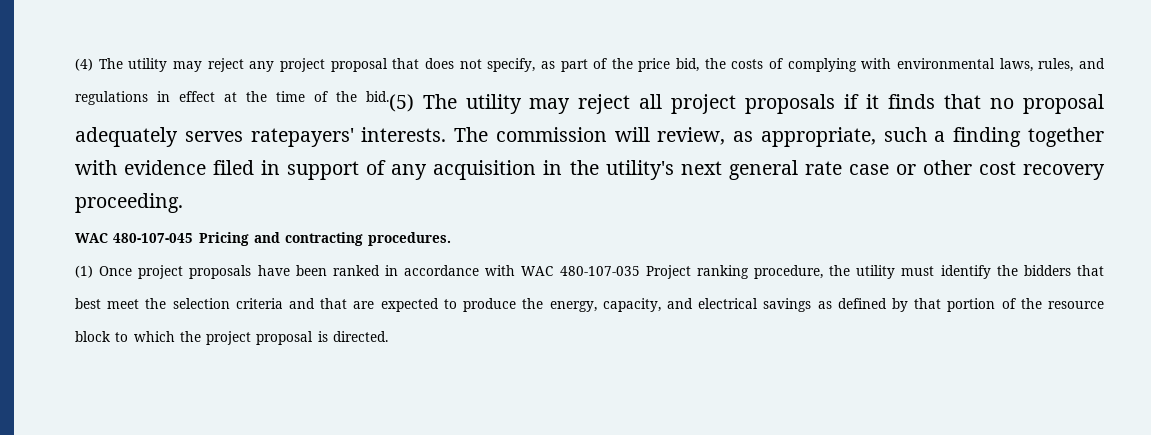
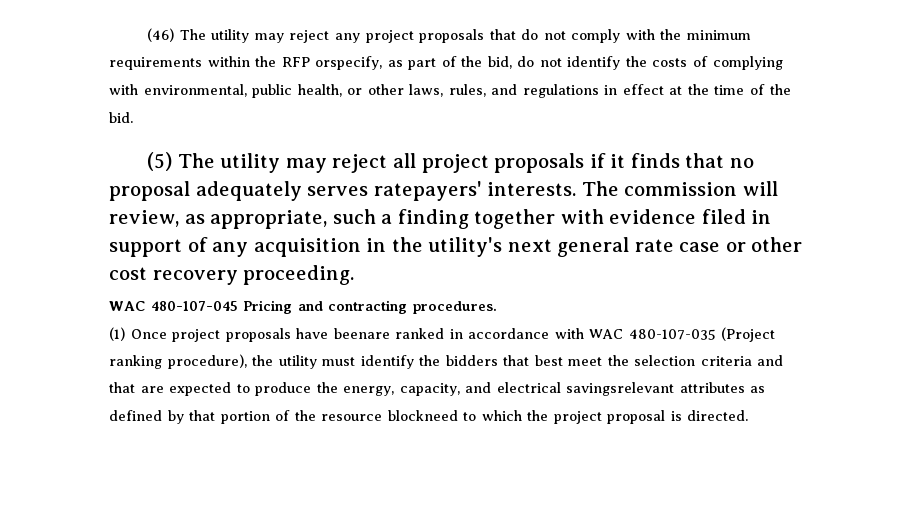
- (4) The utility may reject any project proposal that does not specify, as part of the price bid, the costs of complying with environmental laws, rules, and regulations in effect at the time of the bid.(5) The utility may reject all project proposals if it finds that no proposal adequately serves ratepayers' interests.
+ (46) The utility may reject any project proposals that do not comply with the minimum requirements within the RFP orspecify, as part of the bid, do not identify the costs of complying with environmental, public health, or other laws, rules, and regulations in effect at the time of the bid.
+ (5) The utility may reject all project proposals if it finds that no proposal adequately serves ratepayers' interests.
- (1) Once project proposals have been ranked in accordance with WAC 480-107-035 Project ranking procedure, the utility must identify the bidders that best meet the selection criteria and that are expected to produce the energy, capacity, and electrical savings as defined by that portion of the resource block to which the project proposal is directed.
+ (1) Once project proposals have beenare ranked in accordance with WAC 480-107-035 (Project ranking procedure), the utility must identify the bidders that best meet the selection criteria and that are expected to produce the energy, capacity, and electrical savingsrelevant attributes as defined by that portion of the resource blockneed to which the project proposal is directed.

